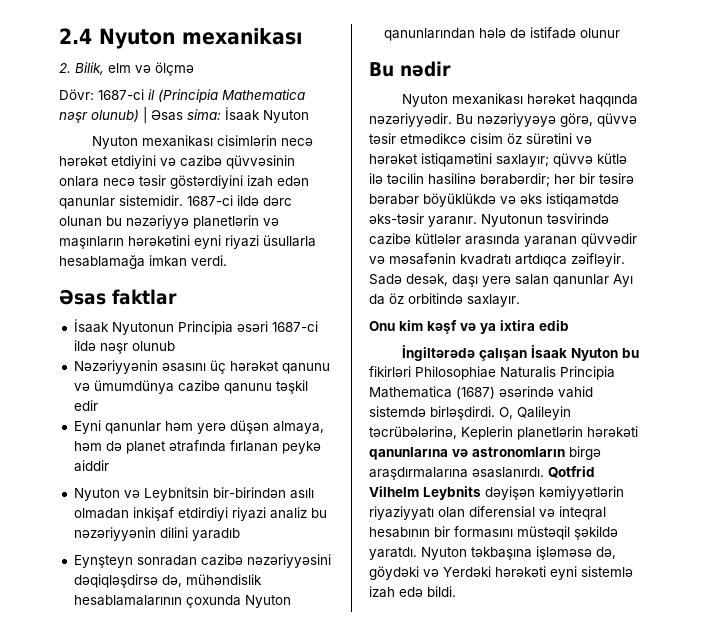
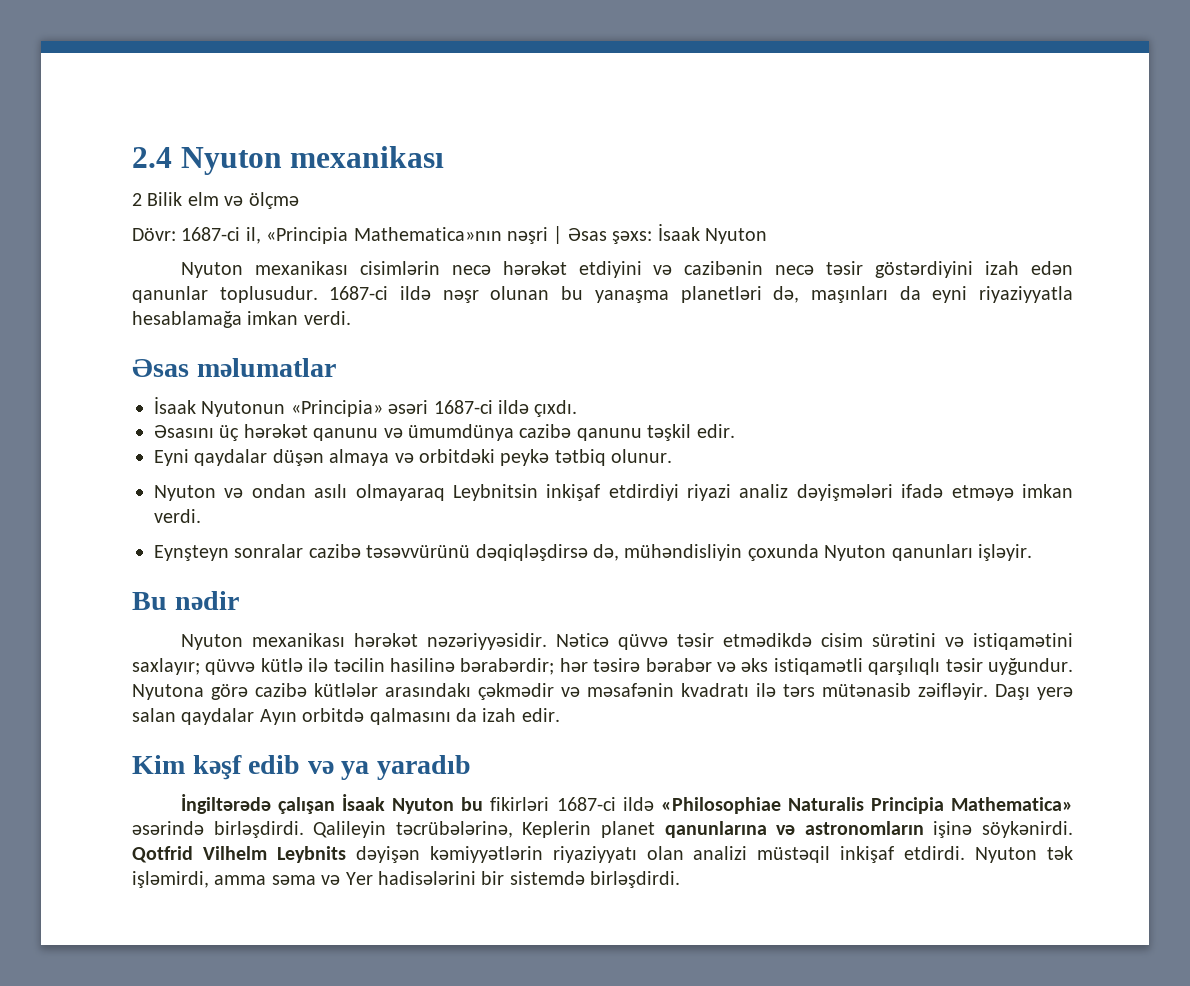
- 2. Bilik, elm və ölçmə
+ 2 Bilik elm və ölçmə
- Dövr: 1687-ci il (Principia Mathematica nəşr olunub) | Əsas sima: İsaak Nyuton
+ Dövr: 1687-ci il, «Principia Mathematica»nın nəşri | Əsas şəxs: İsaak Nyuton
- Nyuton mexanikası cisimlərin necə hərəkət etdiyini və cazibə qüvvəsinin onlara necə təsir göstərdiyini izah edən qanunlar sistemidir. 1687-ci ildə dərc olunan bu nəzəriyyə planetlərin və maşınların hərəkətini eyni riyazi üsullarla hesablamağa imkan verdi.
+ Nyuton mexanikası cisimlərin necə hərəkət etdiyini və cazibənin necə təsir göstərdiyini izah edən qanunlar toplusudur. 1687-ci ildə nəşr olunan bu yanaşma planetləri də, maşınları da eyni riyaziyyatla hesablamağa imkan verdi.
- Əsas faktlar
+ Əsas məlumatlar
- İsaak Nyutonun Principia əsəri 1687-ci ildə nəşr olunub
- Nəzəriyyənin əsasını üç hərəkət qanunu və ümumdünya cazibə qanunu təşkil edir
+ İsaak Nyutonun «Principia» əsəri 1687-ci ildə çıxdı.
+ Əsasını üç hərəkət qanunu və ümumdünya cazibə qanunu təşkil edir.
- Eyni qanunlar həm yerə düşən almaya, həm də planet ətrafında fırlanan peykə aiddir
- Nyuton və Leybnitsin bir-birindən asılı olmadan inkişaf etdirdiyi riyazi analiz bu nəzəriyyənin dilini yaradıb
- Eynşteyn sonradan cazibə nəzəriyyəsini dəqiqləşdirsə də, mühəndislik hesablamalarının çoxunda Nyuton qanunlarından hələ də istifadə olunur
+ Eyni qaydalar düşən almaya və orbitdəki peykə tətbiq olunur.
+ Nyuton və ondan asılı olmayaraq Leybnitsin inkişaf etdirdiyi riyazi analiz dəyişmələri ifadə etməyə imkan verdi.
+ Eynşteyn sonralar cazibə təsəvvürünü dəqiqləşdirsə də, mühəndisliyin çoxunda Nyuton qanunları işləyir.
- Nyuton mexanikası hərəkət haqqında nəzəriyyədir. Bu nəzəriyyəyə görə, qüvvə təsir etmədikcə cisim öz sürətini və hərəkət istiqamətini saxlayır; qüvvə kütlə ilə təcilin hasilinə bərabərdir; hər bir təsirə bərabər böyüklükdə və əks istiqamətdə əks-təsir yaranır. Nyutonun təsvirində cazibə kütlələr arasında yaranan qüvvədir və məsafənin kvadratı artdıqca zəifləyir. Sadə desək, daşı yerə salan qanunlar Ayı da öz orbitində saxlayır.
- Onu kim kəşf və ya ixtira edib
+ Nyuton mexanikası hərəkət nəzəriyyəsidir. Nəticə qüvvə təsir etmədikdə cisim sürətini və istiqamətini saxlayır; qüvvə kütlə ilə təcilin hasilinə bərabərdir; hər təsirə bərabər və əks istiqamətli qarşılıqlı təsir uyğundur. Nyutona görə cazibə kütlələr arasındakı çəkmədir və məsafənin kvadratı ilə tərs mütənasib zəifləyir. Daşı yerə salan qaydalar Ayın orbitdə qalmasını da izah edir.
+ Kim kəşf edib və ya yaradıb
- İngiltərədə çalışan İsaak Nyuton bu fikirləri Philosophiae Naturalis Principia Mathematica (1687) əsərində vahid sistemdə birləşdirdi. O, Qalileyin təcrübələrinə, Keplerin planetlərin hərəkəti qanunlarına və astronomların birgə araşdırmalarına əsaslanırdı.
+ İngiltərədə çalışan İsaak Nyuton bu fikirləri 1687-ci ildə «Philosophiae Naturalis Principia Mathematica» əsərində birləşdirdi. Qalileyin təcrübələrinə, Keplerin planet qanunlarına və astronomların işinə söykənirdi.
- Qotfrid Vilhelm Leybnits dəyişən kəmiyyətlərin riyaziyyatı olan diferensial və inteqral hesabının bir formasını müstəqil şəkildə yaratdı. Nyuton təkbaşına işləməsə də, göydəki və Yerdəki hərəkəti eyni sistemlə izah edə bildi.
+ Qotfrid Vilhelm Leybnits dəyişən kəmiyyətlərin riyaziyyatı olan analizi müstəqil inkişaf etdirdi. Nyuton tək işləmirdi, amma səma və Yer hadisələrini bir sistemdə birləşdirdi.

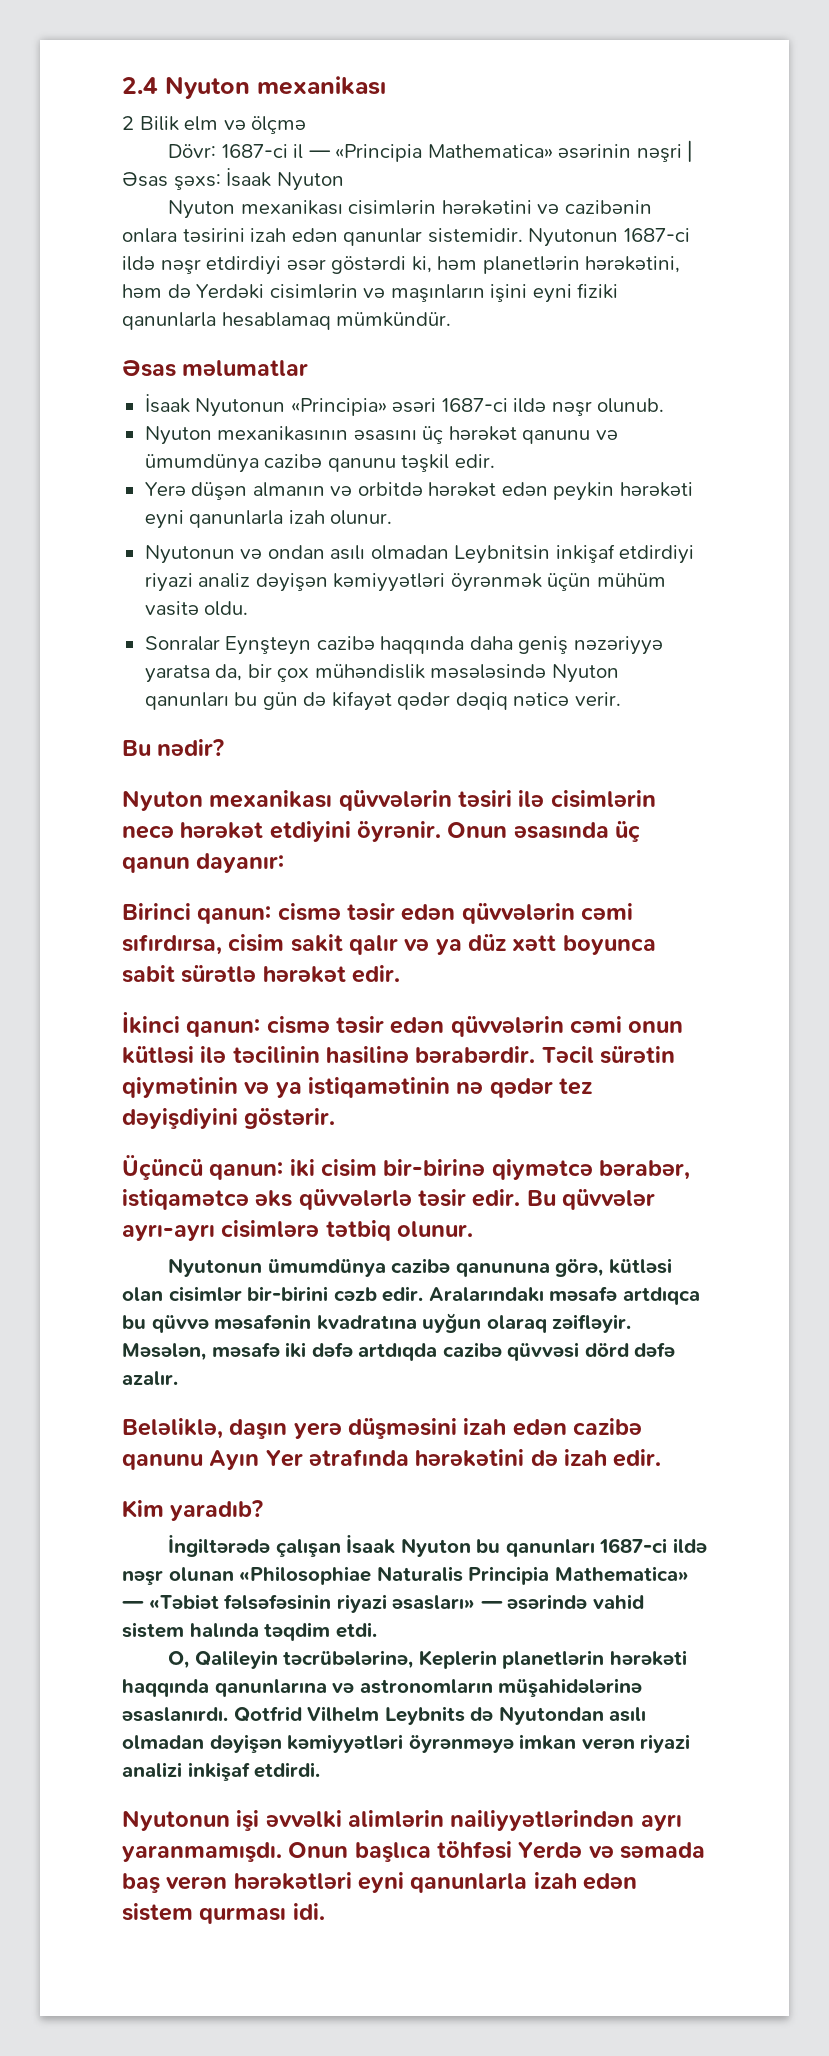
- Dövr: 1687-ci il, «Principia Mathematica»nın nəşri | Əsas şəxs: İsaak Nyuton
+ Dövr: 1687-ci il — «Principia Mathematica» əsərinin nəşri | Əsas şəxs: İsaak Nyuton
- Nyuton mexanikası cisimlərin necə hərəkət etdiyini və cazibənin necə təsir göstərdiyini izah edən qanunlar toplusudur. 1687-ci ildə nəşr olunan bu yanaşma planetləri də, maşınları da eyni riyaziyyatla hesablamağa imkan verdi.
+ Nyuton mexanikası cisimlərin hərəkətini və cazibənin onlara təsirini izah edən qanunlar sistemidir. Nyutonun 1687-ci ildə nəşr etdirdiyi əsər göstərdi ki, həm planetlərin hərəkətini, həm də Yerdəki cisimlərin və maşınların işini eyni fiziki qanunlarla hesablamaq mümkündür.
- İsaak Nyutonun «Principia» əsəri 1687-ci ildə çıxdı.
- Əsasını üç hərəkət qanunu və ümumdünya cazibə qanunu təşkil edir.
+ İsaak Nyutonun «Principia» əsəri 1687-ci ildə nəşr olunub.
+ Nyuton mexanikasının əsasını üç hərəkət qanunu və ümumdünya cazibə qanunu təşkil edir.
- Eyni qaydalar düşən almaya və orbitdəki peykə tətbiq olunur.
- Nyuton və ondan asılı olmayaraq Leybnitsin inkişaf etdirdiyi riyazi analiz dəyişmələri ifadə etməyə imkan verdi.
- Eynşteyn sonralar cazibə təsəvvürünü dəqiqləşdirsə də, mühəndisliyin çoxunda Nyuton qanunları işləyir.
- Bu nədir
- Nyuton mexanikası hərəkət nəzəriyyəsidir. Nəticə qüvvə təsir etmədikdə cisim sürətini və istiqamətini saxlayır; qüvvə kütlə ilə təcilin hasilinə bərabərdir; hər təsirə bərabər və əks istiqamətli qarşılıqlı təsir uyğundur. Nyutona görə cazibə kütlələr arasındakı çəkmədir və məsafənin kvadratı ilə tərs mütənasib zəifləyir. Daşı yerə salan qaydalar Ayın orbitdə qalmasını da izah edir.
- Kim kəşf edib və ya yaradıb
+ Yerə düşən almanın və orbitdə hərəkət edən peykin hərəkəti eyni qanunlarla izah olunur.
+ Nyutonun və ondan asılı olmadan Leybnitsin inkişaf etdirdiyi riyazi analiz dəyişən kəmiyyətləri öyrənmək üçün mühüm vasitə oldu.
+ Sonralar Eynşteyn cazibə haqqında daha geniş nəzəriyyə yaratsa da, bir çox mühəndislik məsələsində Nyuton qanunları bu gün də kifayət qədər dəqiq nəticə verir.
+ Bu nədir?
+ Nyuton mexanikası qüvvələrin təsiri ilə cisimlərin necə hərəkət etdiyini öyrənir. Onun əsasında üç qanun dayanır:
+ Birinci qanun: cismə təsir edən qüvvələrin cəmi sıfırdırsa, cisim sakit qalır və ya düz xətt boyunca sabit sürətlə hərəkət edir.
+ İkinci qanun: cismə təsir edən qüvvələrin cəmi onun kütləsi ilə təcilinin hasilinə bərabərdir. Təcil sürətin qiymətinin və ya istiqamətinin nə qədər tez dəyişdiyini göstərir.
+ Üçüncü qanun: iki cisim bir-birinə qiymətcə bərabər, istiqamətcə əks qüvvələrlə təsir edir. Bu qüvvələr ayrı-ayrı cisimlərə tətbiq olunur.
+ Nyutonun ümumdünya cazibə qanununa görə, kütləsi olan cisimlər bir-birini cəzb edir. Aralarındakı məsafə artdıqca bu qüvvə məsafənin kvadratına uyğun olaraq zəifləyir. Məsələn, məsafə iki dəfə artdıqda cazibə qüvvəsi dörd dəfə azalır.
+ Beləliklə, daşın yerə düşməsini izah edən cazibə qanunu Ayın Yer ətrafında hərəkətini də izah edir.
+ Kim yaradıb?
- İngiltərədə çalışan İsaak Nyuton bu fikirləri 1687-ci ildə «Philosophiae Naturalis Principia Mathematica» əsərində birləşdirdi. Qalileyin təcrübələrinə, Keplerin planet qanunlarına və astronomların işinə söykənirdi.
+ İngiltərədə çalışan İsaak Nyuton bu qanunları 1687-ci ildə nəşr olunan «Philosophiae Naturalis Principia Mathematica» — «Təbiət fəlsəfəsinin riyazi əsasları» — əsərində vahid sistem halında təqdim etdi.
+ O, Qalileyin təcrübələrinə, Keplerin planetlərin hərəkəti haqqında qanunlarına və astronomların müşahidələrinə əsaslanırdı.
- Qotfrid Vilhelm Leybnits dəyişən kəmiyyətlərin riyaziyyatı olan analizi müstəqil inkişaf etdirdi. Nyuton tək işləmirdi, amma səma və Yer hadisələrini bir sistemdə birləşdirdi.
+ Qotfrid Vilhelm Leybnits də Nyutondan asılı olmadan dəyişən kəmiyyətləri öyrənməyə imkan verən riyazi analizi inkişaf etdirdi.
+ Nyutonun işi əvvəlki alimlərin nailiyyətlərindən ayrı yaranmamışdı. Onun başlıca töhfəsi Yerdə və səmada baş verən hərəkətləri eyni qanunlarla izah edən sistem qurması idi.

